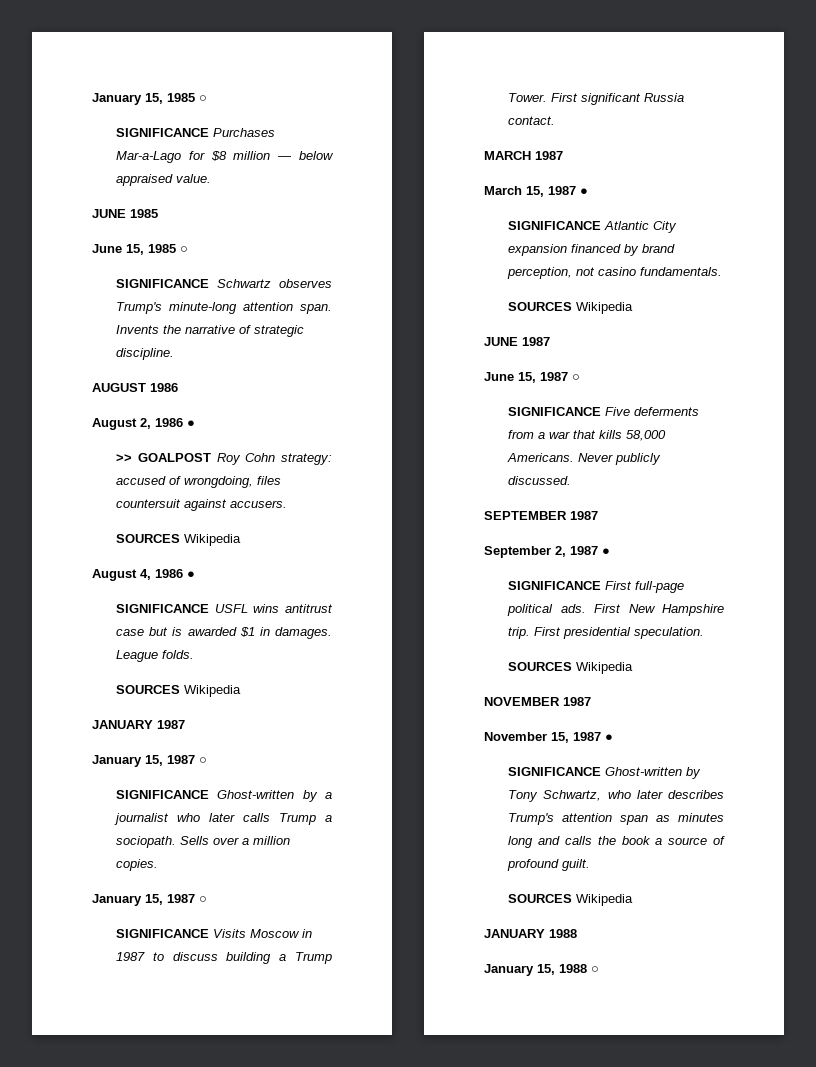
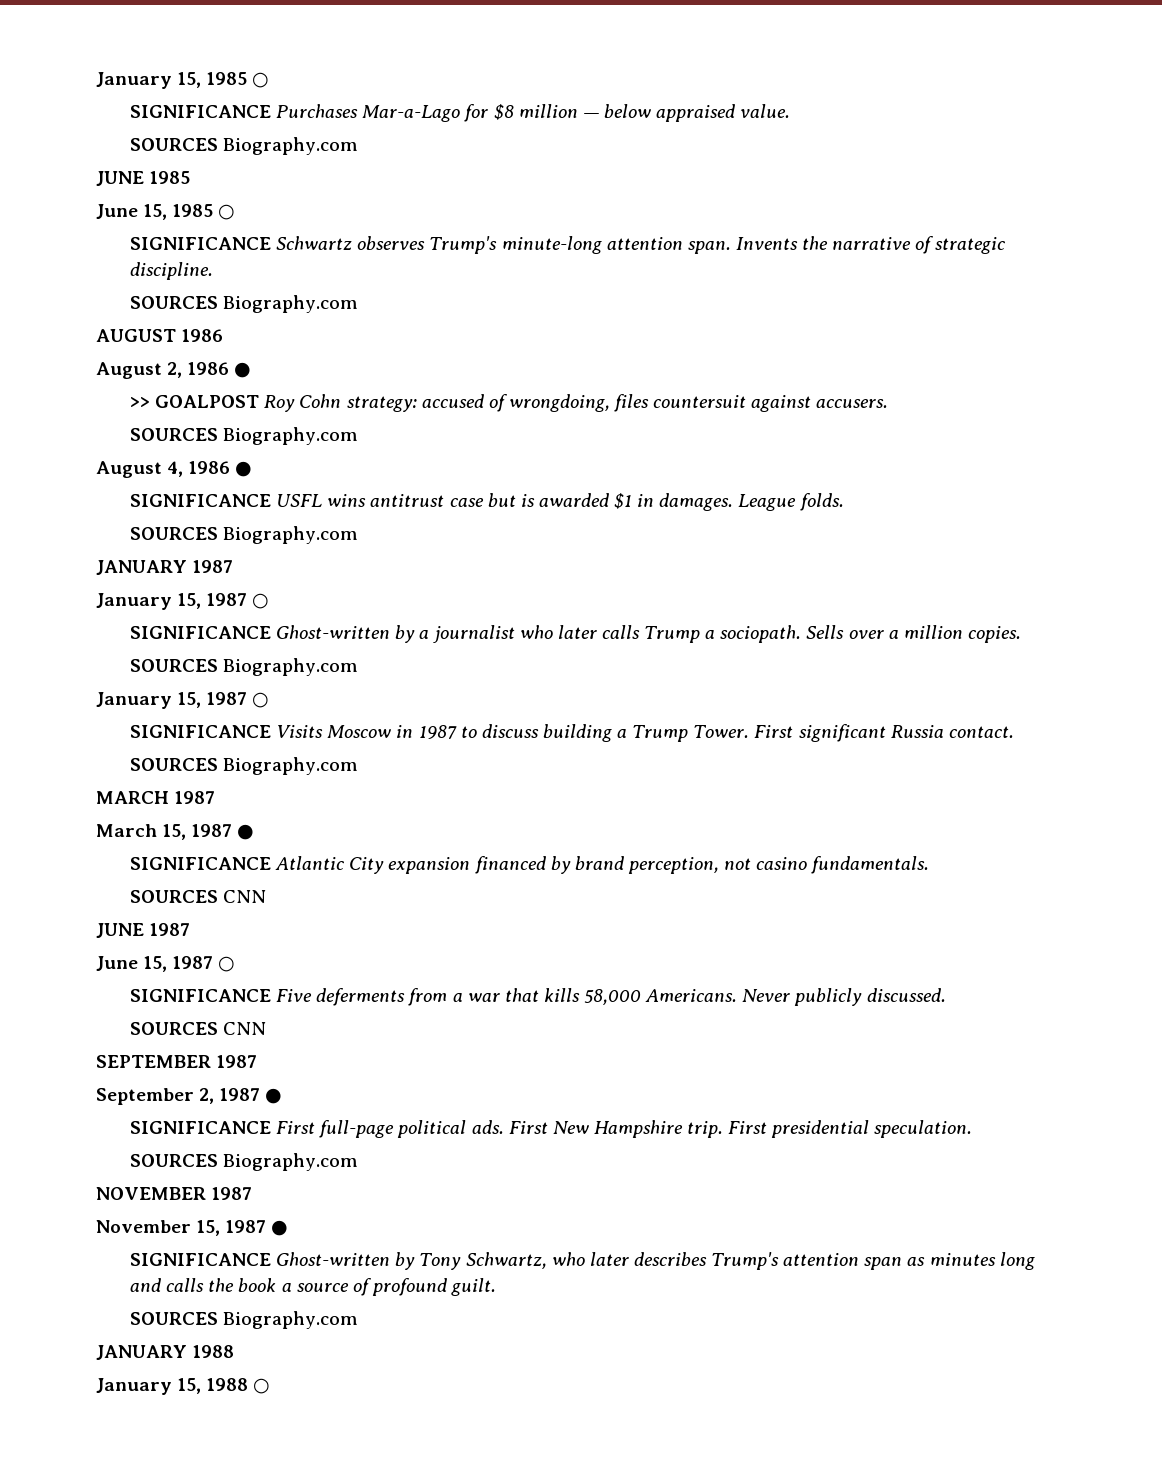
  SIGNIFICANCE Purchases Mar-a-Lago for $8 million — below appraised value.
+ SOURCES Biography.com
  Invents the narrative of strategic discipline.
+ SOURCES Biography.com
  >> GOALPOST Roy Cohn strategy: accused of wrongdoing, files countersuit against accusers.
- SOURCES Wikipedia
+ SOURCES Biography.com
  League folds.
- SOURCES Wikipedia
+ SOURCES Biography.com
  Sells over a million copies.
+ SOURCES Biography.com
  First significant Russia contact.
+ SOURCES Biography.com
  SIGNIFICANCE Atlantic City expansion financed by brand perception, not casino fundamentals.
- SOURCES Wikipedia
+ SOURCES CNN
  Never publicly discussed.
+ SOURCES CNN
  First presidential speculation.
- SOURCES Wikipedia
+ SOURCES Biography.com
  SIGNIFICANCE Ghost-written by Tony Schwartz, who later describes Trump's attention span as minutes long and calls the book a source of profound guilt.
- SOURCES Wikipedia
+ SOURCES Biography.com

